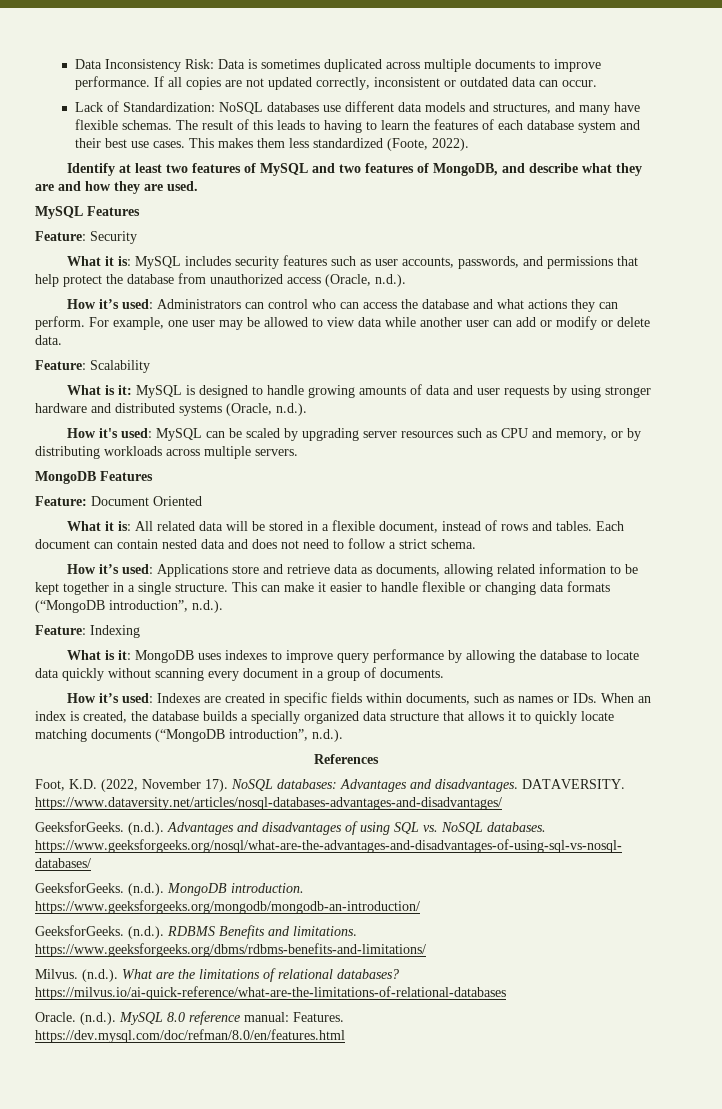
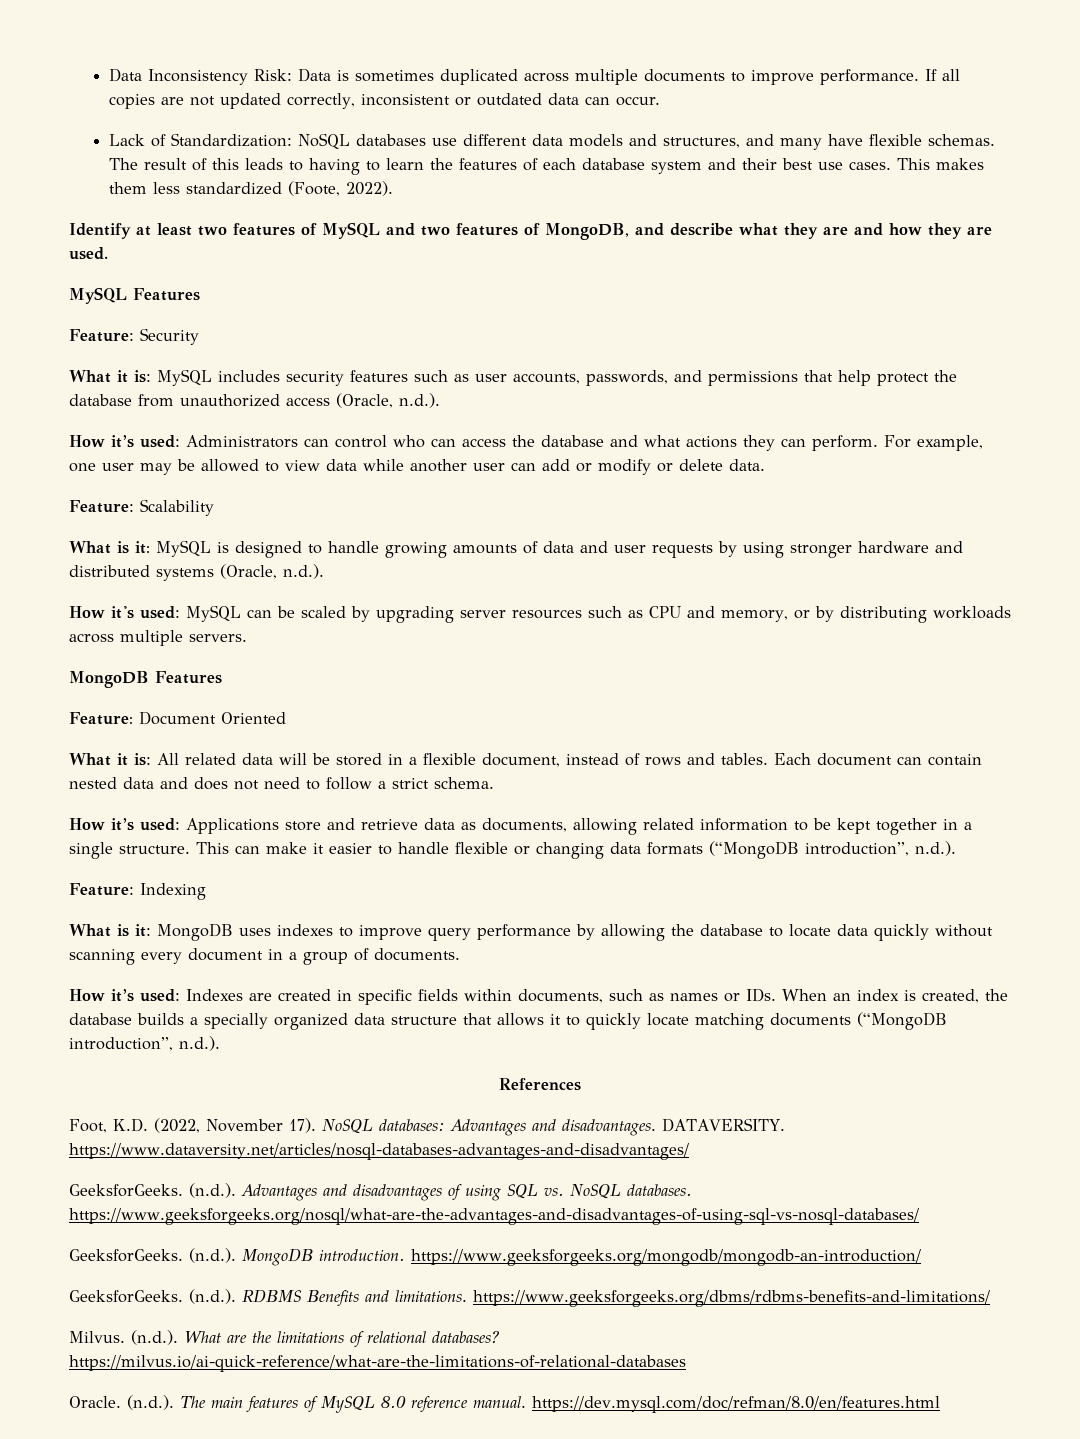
- (n.d.). MySQL 8.0 reference manual: Features. https://dev.mysql.com/doc/refman/8.0/en/features.html
+ (n.d.). The main features of MySQL 8.0 reference manual. https://dev.mysql.com/doc/refman/8.0/en/features.html

